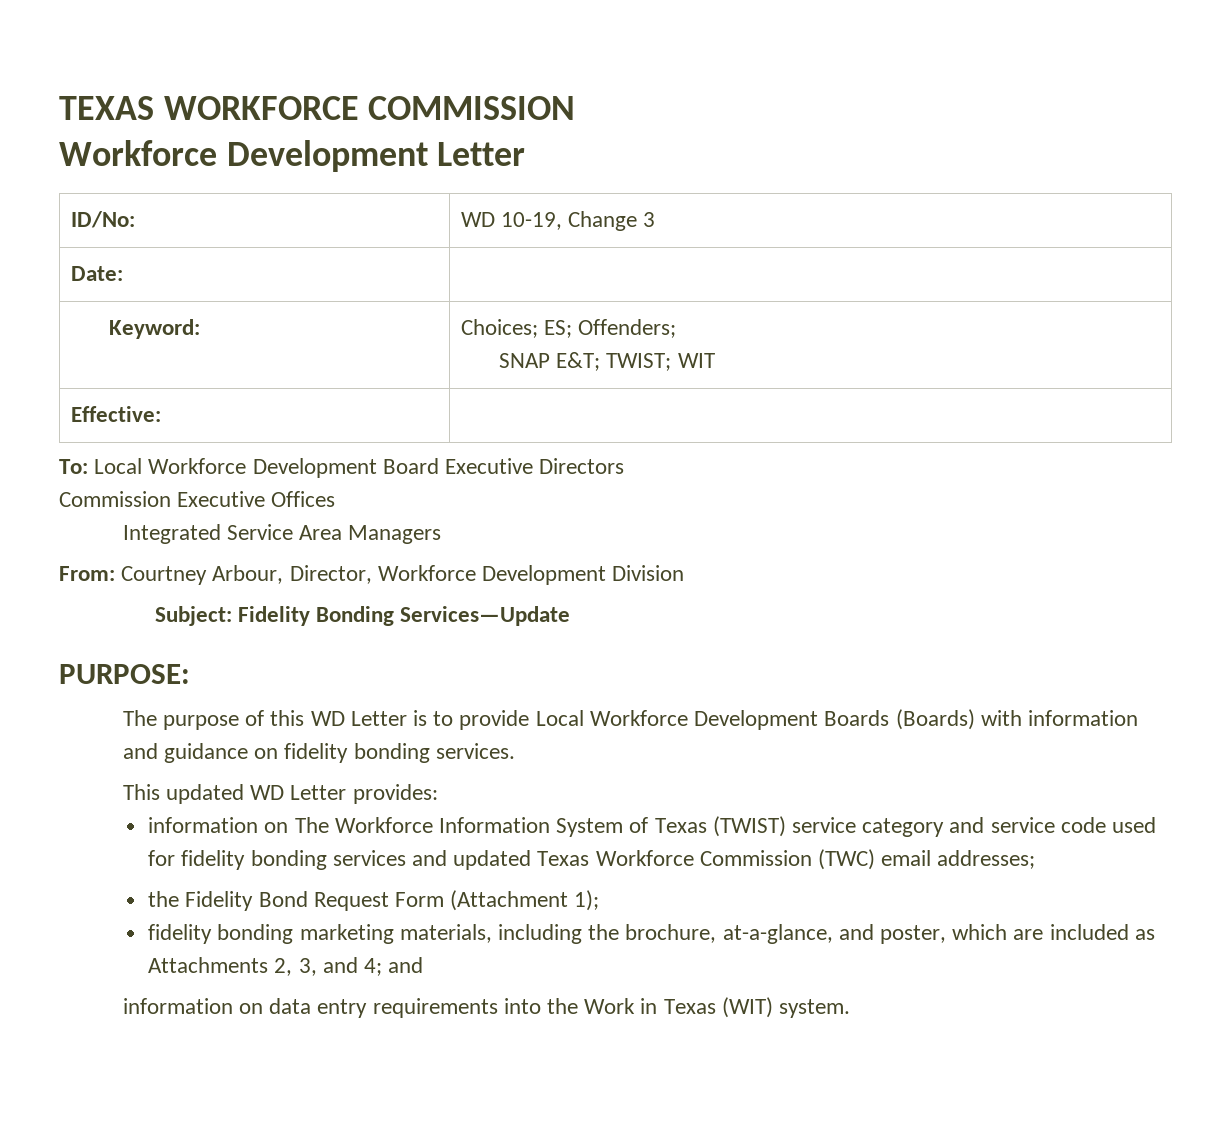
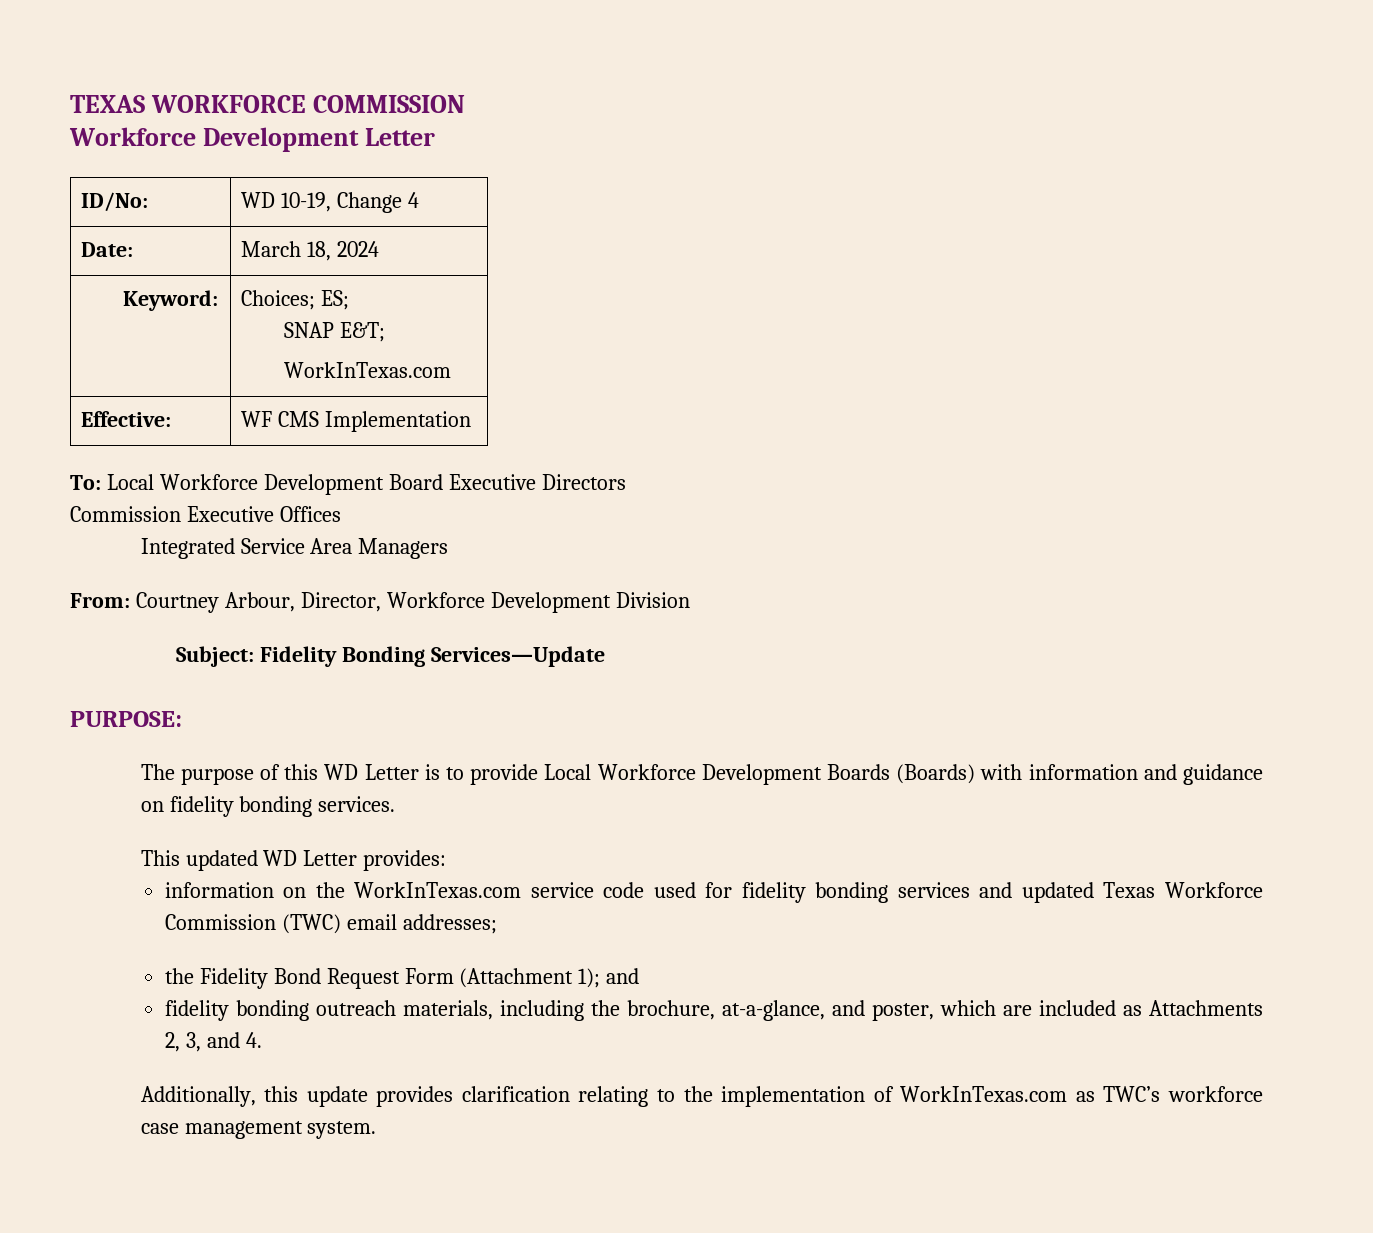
- ID/No: | WD 10-19, Change 3
+ ID/No: | WD 10-19, Change 4
- Date: |
+ Date: | March 18, 2024
- Keyword: | Choices; ES; Offenders;
- SNAP E&T; TWIST; WIT
+ Keyword: | Choices; ES;
+ SNAP E&T;
+ WorkInTexas.com
- Effective: |
+ Effective: | WF CMS Implementation
- information on The Workforce Information System of Texas (TWIST) service category and service code used for fidelity bonding services and updated Texas Workforce Commission (TWC) email addresses;
+ information on the WorkInTexas.com service code used for fidelity bonding services and updated Texas Workforce Commission (TWC) email addresses;
- the Fidelity Bond Request Form (Attachment 1);
- fidelity bonding marketing materials, including the brochure, at-a-glance, and poster, which are included as Attachments 2, 3, and 4; and
- information on data entry requirements into the Work in Texas (WIT) system.
+ the Fidelity Bond Request Form (Attachment 1); and
+ fidelity bonding outreach materials, including the brochure, at-a-glance, and poster, which are included as Attachments 2, 3, and 4.
+ Additionally, this update provides clarification relating to the implementation of WorkInTexas.com as TWC’s workforce case management system.

